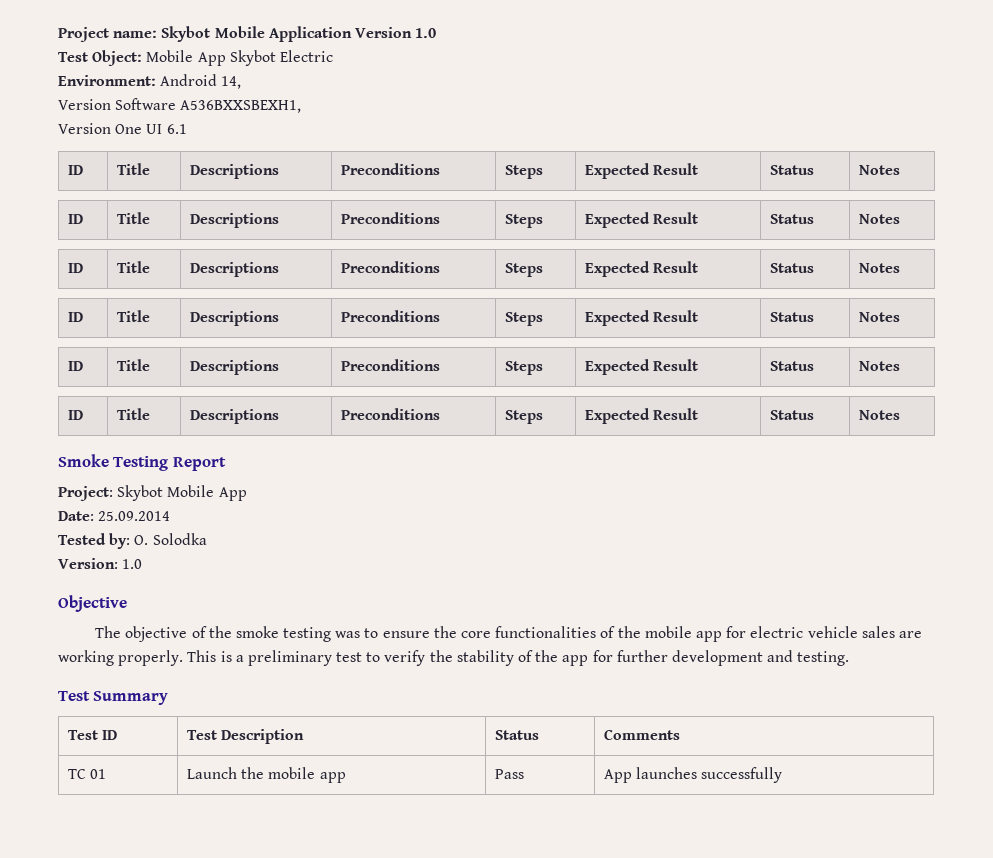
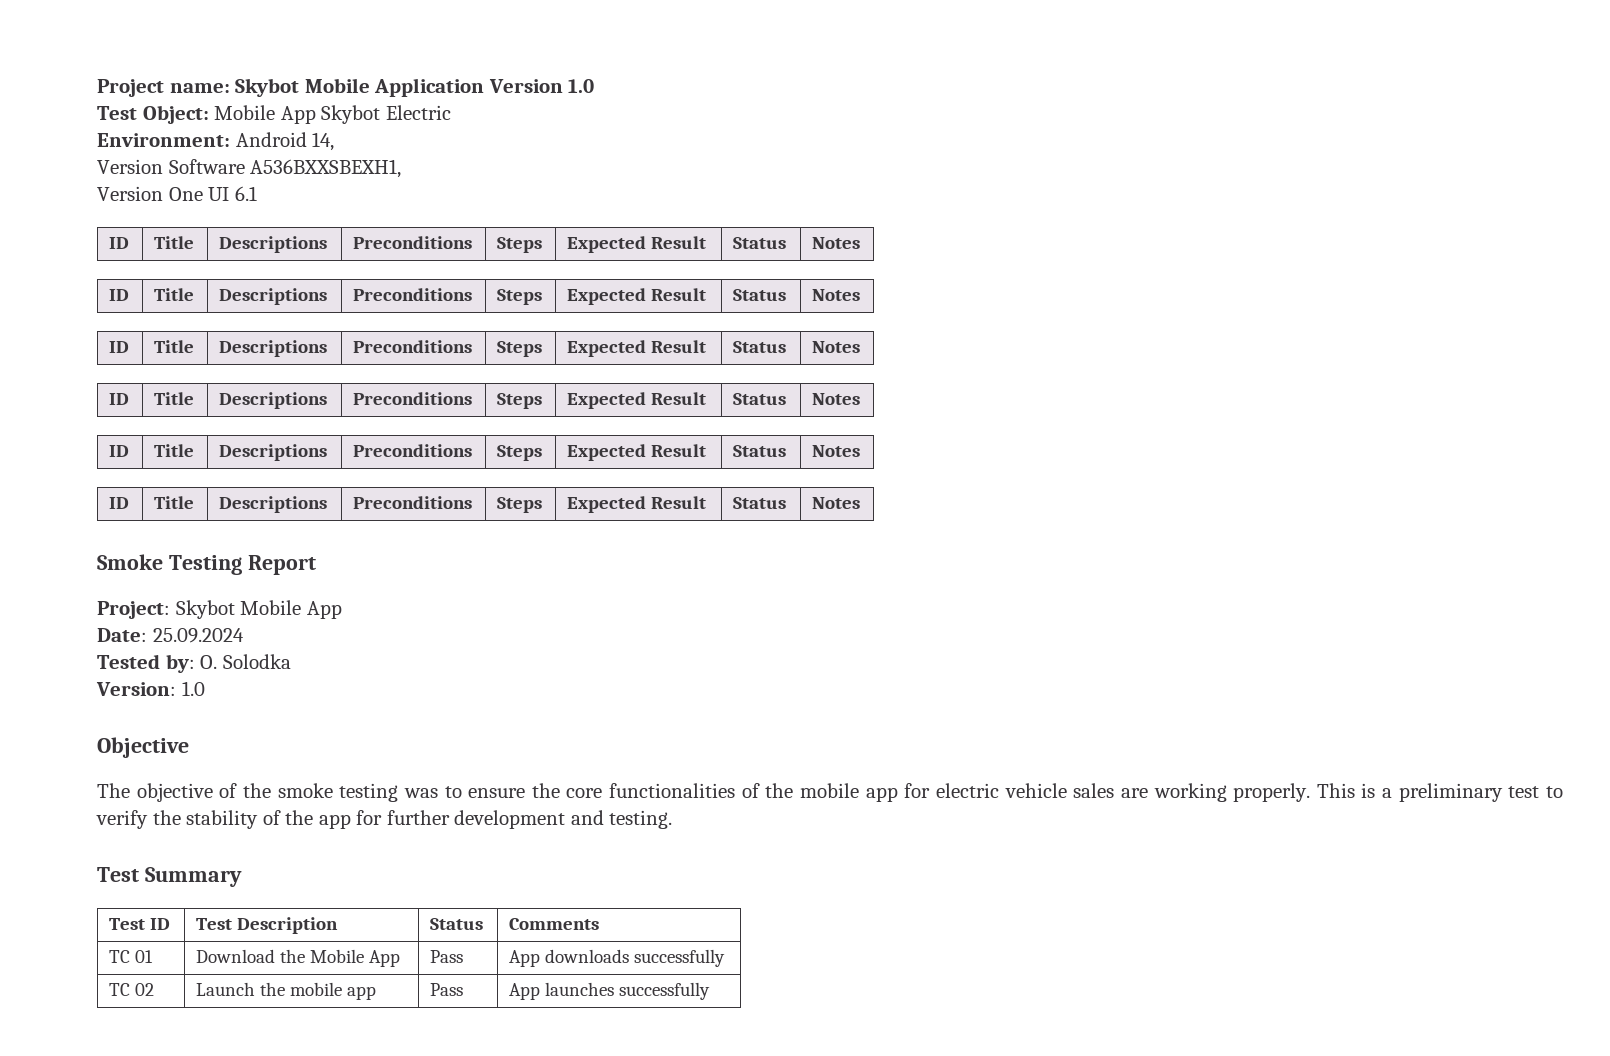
- Date: 25.09.2014
+ Date: 25.09.2024
- TC 01 | Launch the mobile app | Pass | App launches successfully
+ TC 01 | Download the Mobile App | Pass | App downloads successfully
+ TC 02 | Launch the mobile app | Pass | App launches successfully

